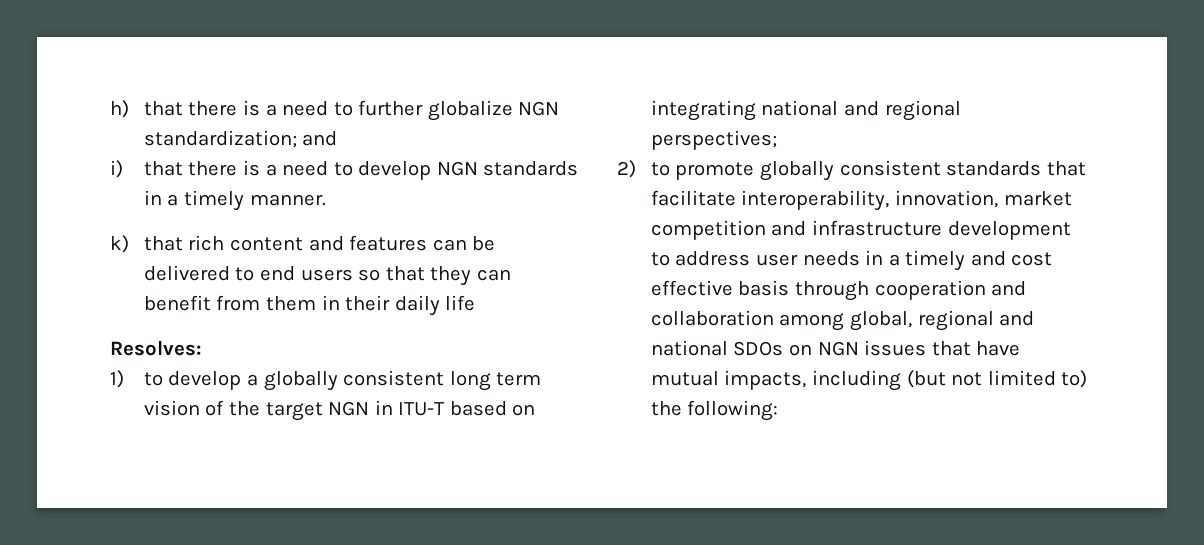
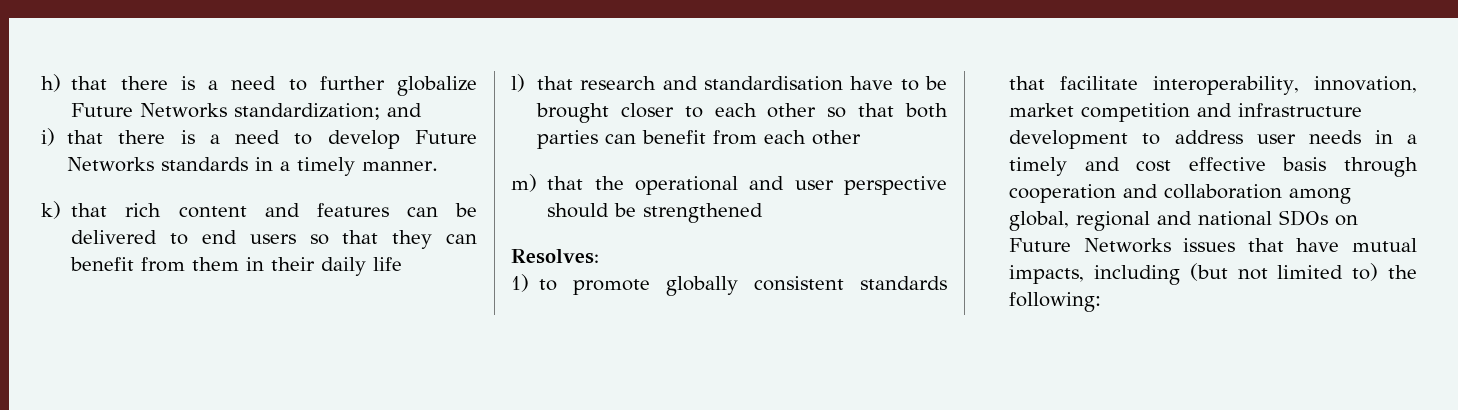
- h) that there is a need to further globalize NGN standardization; and
+ h) that there is a need to further globalize Future Networks standardization; and
- i) that there is a need to develop NGN standards in a timely manner.
+ i) that there is a need to develop Future Networks standards in a timely manner.
+ l) that research and standardisation have to be brought closer to each other so that both parties can benefit from each other
+ m) that the operational and user perspective should be strengthened
  Resolves:
- 1) to develop a globally consistent long term vision of the target NGN in ITU-T based on integrating national and regional perspectives;
- 2) to promote globally consistent standards that facilitate interoperability, innovation, market competition and infrastructure development to address user needs in a timely and cost effective basis through cooperation and collaboration among global, regional and national SDOs on NGN issues that have mutual impacts, including (but not limited to) the following:
+ 1) to promote globally consistent standards that facilitate interoperability, innovation, market competition and infrastructure development to address user needs in a timely and cost effective basis through cooperation and collaboration among global, regional and national SDOs on Future Networks issues that have mutual impacts, including (but not limited to) the following:

